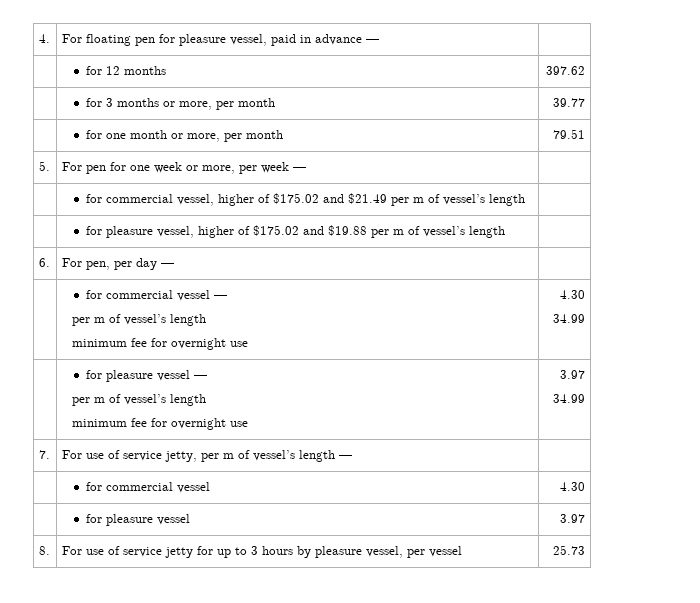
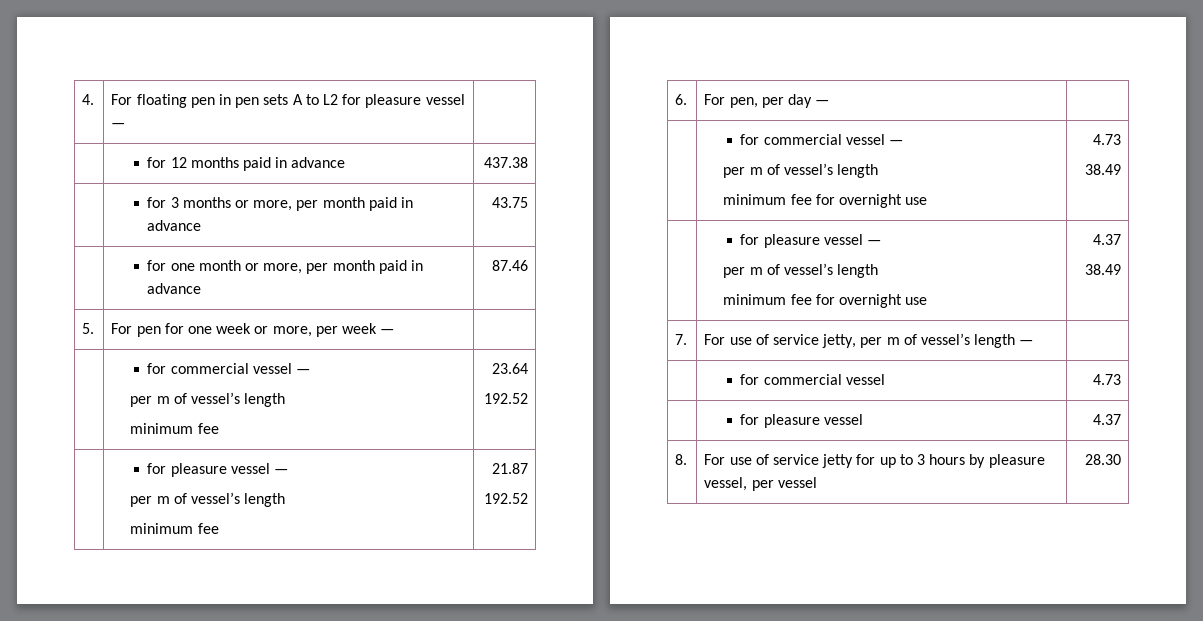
- 4. | For floating pen for pleasure vessel, paid in advance — |
+ 4. | For floating pen in pen sets A to L2 for pleasure vessel — |
- | for 12 months | 397.62
+ | for 12 months paid in advance | 437.38
- | for 3 months or more, per month | 39.77
+ | for 3 months or more, per month paid in advance | 43.75
- | for one month or more, per month | 79.51
+ | for one month or more, per month paid in advance | 87.46
  5. | For pen for one week or more, per week — |
- | for commercial vessel, higher of $175.02 and $21.49 per m of vessel’s length |
- | for pleasure vessel, higher of $175.02 and $19.88 per m of vessel’s length |
+ | for commercial vessel —
+ per m of vessel’s length
+ minimum fee | 23.64
+ 192.52
+ | for pleasure vessel —
+ per m of vessel’s length
+ minimum fee | 21.87
+ 192.52
  6. | For pen, per day — |
  | for commercial vessel —
  per m of vessel’s length
- minimum fee for overnight use | 4.30
- 34.99
+ minimum fee for overnight use | 4.73
+ 38.49
  | for pleasure vessel —
  per m of vessel’s length
- minimum fee for overnight use | 3.97
- 34.99
+ minimum fee for overnight use | 4.37
+ 38.49
- | for commercial vessel | 4.30
+ | for commercial vessel | 4.73
- | for pleasure vessel | 3.97
+ | for pleasure vessel | 4.37
- 8. | For use of service jetty for up to 3 hours by pleasure vessel, per vessel | 25.73
+ 8. | For use of service jetty for up to 3 hours by pleasure vessel, per vessel | 28.30

